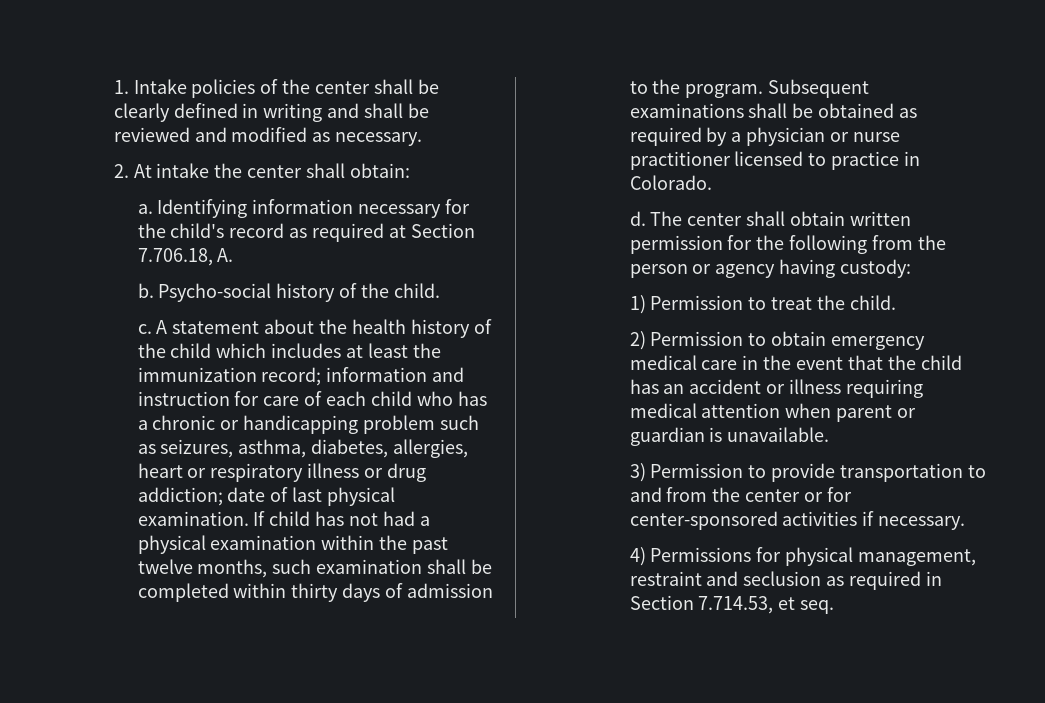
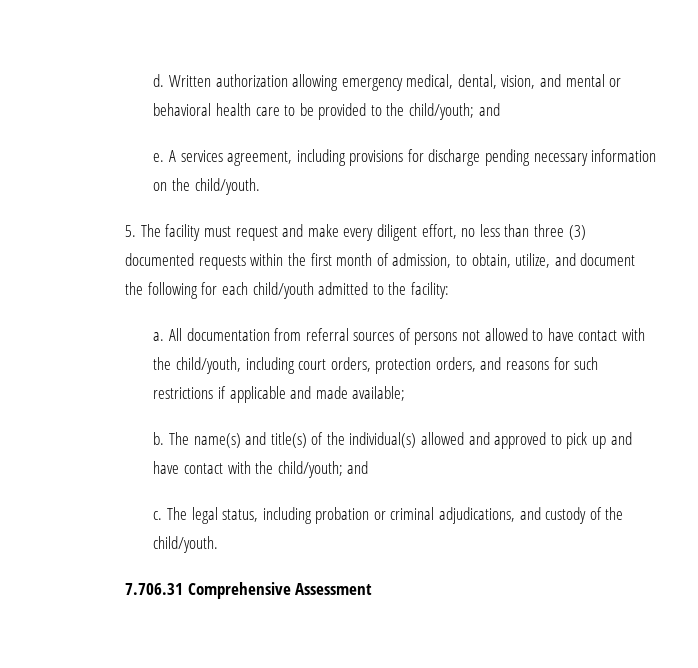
- 1. Intake policies of the center shall be clearly defined in writing and shall be reviewed and modified as necessary.
- 2. At intake the center shall obtain:
- a. Identifying information necessary for the child's record as required at Section 7.706.18, A.
- b. Psycho-social history of the child.
- c. A statement about the health history of the child which includes at least the immunization record; information and instruction for care of each child who has a chronic or handicapping problem such as seizures, asthma, diabetes, allergies, heart or respiratory illness or drug addiction; date of last physical examination. If child has not had a physical examination within the past twelve months, such examination shall be completed within thirty days of admission to the program. Subsequent examinations shall be obtained as required by a physician or nurse practitioner licensed to practice in Colorado.
- d. The center shall obtain written permission for the following from the person or agency having custody:
- 1) Permission to treat the child.
- 2) Permission to obtain emergency medical care in the event that the child has an accident or illness requiring medical attention when parent or guardian is unavailable.
- 3) Permission to provide transportation to and from the center or for center-sponsored activities if necessary.
- 4) Permissions for physical management, restraint and seclusion as required in Section 7.714.53, et seq.
+ d. Written authorization allowing emergency medical, dental, vision, and mental or behavioral health care to be provided to the child/youth; and
+ e. A services agreement, including provisions for discharge pending necessary information on the child/youth.
+ 5. The facility must request and make every diligent effort, no less than three (3) documented requests within the first month of admission, to obtain, utilize, and document the following for each child/youth admitted to the facility:
+ a. All documentation from referral sources of persons not allowed to have contact with the child/youth, including court orders, protection orders, and reasons for such restrictions if applicable and made available;
+ b. The name(s) and title(s) of the individual(s) allowed and approved to pick up and have contact with the child/youth; and
+ c. The legal status, including probation or criminal adjudications, and custody of the child/youth.
+ 7.706.31 Comprehensive Assessment

